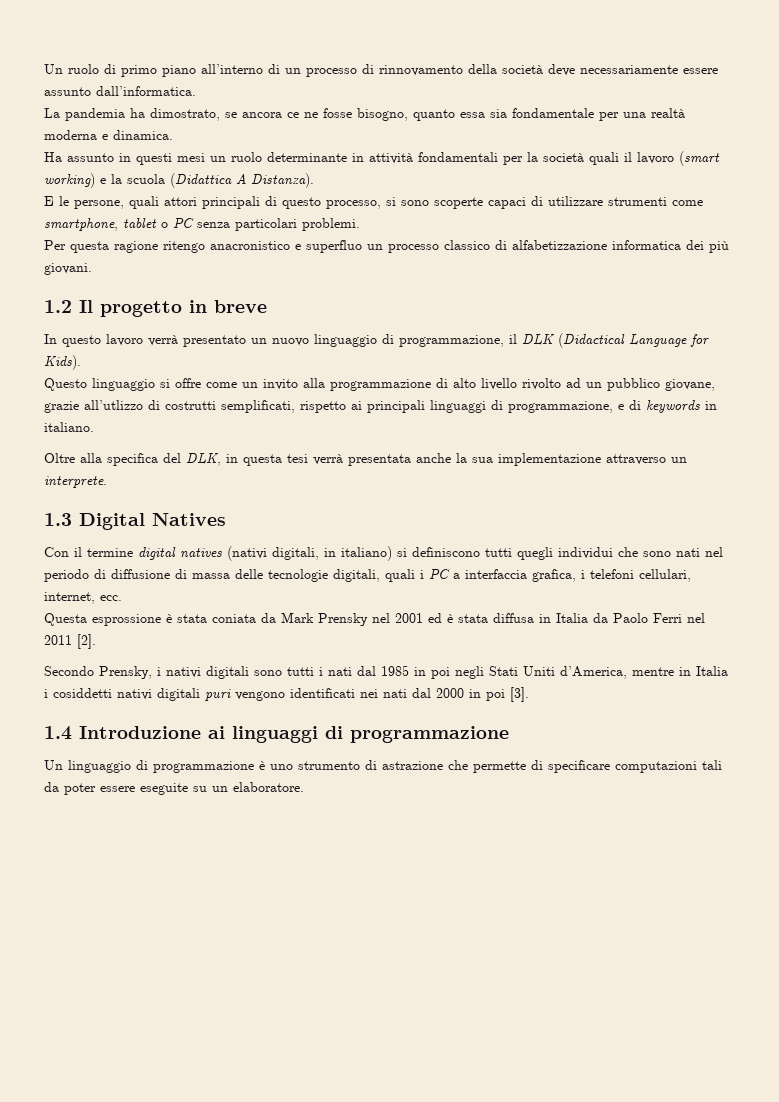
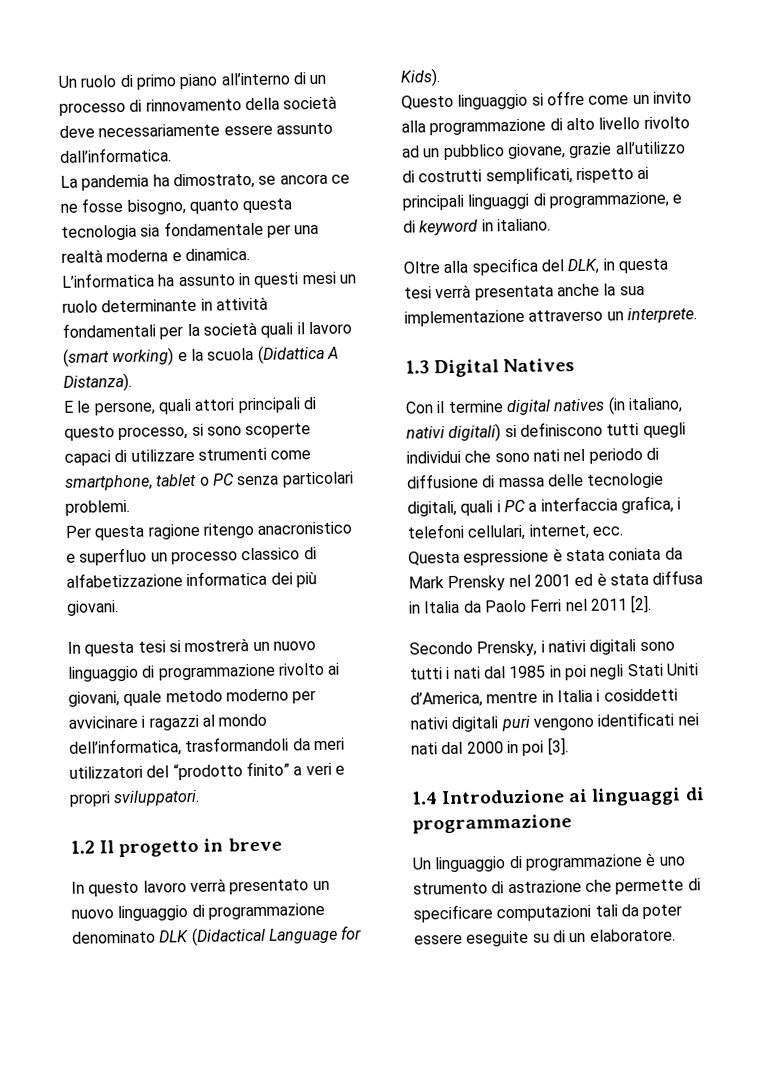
- La pandemia ha dimostrato, se ancora ce ne fosse bisogno, quanto essa sia fondamentale per una realtà moderna e dinamica.
+ La pandemia ha dimostrato, se ancora ce ne fosse bisogno, quanto questa tecnologia sia fondamentale per una realtà moderna e dinamica.
- Ha assunto in questi mesi un ruolo determinante in attività fondamentali per la società quali il lavoro (smart working) e la scuola (Didattica A Distanza).
+ L’informatica ha assunto in questi mesi un ruolo determinante in attività fondamentali per la società quali il lavoro (smart working) e la scuola (Didattica A Distanza).
+ In questa tesi si mostrerà un nuovo linguaggio di programmazione rivolto ai giovani, quale metodo moderno per avvicinare i ragazzi al mondo dell’informatica, trasformandoli da meri utilizzatori del “prodotto finito” a veri e propri sviluppatori.
- In questo lavoro verrà presentato un nuovo linguaggio di programmazione, il DLK (Didactical Language for Kids).
+ In questo lavoro verrà presentato un nuovo linguaggio di programmazione denominato DLK (Didactical Language for Kids).
- Questo linguaggio si offre come un invito alla programmazione di alto livello rivolto ad un pubblico giovane, grazie all’utlizzo di costrutti semplificati, rispetto ai principali linguaggi di programmazione, e di keywords in italiano.
+ Questo linguaggio si offre come un invito alla programmazione di alto livello rivolto ad un pubblico giovane, grazie all’utilizzo di costrutti semplificati, rispetto ai principali linguaggi di programmazione, e di keyword in italiano.
- Con il termine digital natives (nativi digitali, in italiano) si definiscono tutti quegli individui che sono nati nel periodo di diffusione di massa delle tecnologie digitali, quali i PC a interfaccia grafica, i telefoni cellulari, internet, ecc.
+ Con il termine digital natives (in italiano, nativi digitali) si definiscono tutti quegli individui che sono nati nel periodo di diffusione di massa delle tecnologie digitali, quali i PC a interfaccia grafica, i telefoni cellulari, internet, ecc.
- Questa esprossione è stata coniata da Mark Prensky nel 2001 ed è stata diffusa in Italia da Paolo Ferri nel 2011 [2].
+ Questa espressione è stata coniata da Mark Prensky nel 2001 ed è stata diffusa in Italia da Paolo Ferri nel 2011 [2].
- Un linguaggio di programmazione è uno strumento di astrazione che permette di specificare computazioni tali da poter essere eseguite su un elaboratore.
+ Un linguaggio di programmazione è uno strumento di astrazione che permette di specificare computazioni tali da poter essere eseguite su di un elaboratore.

